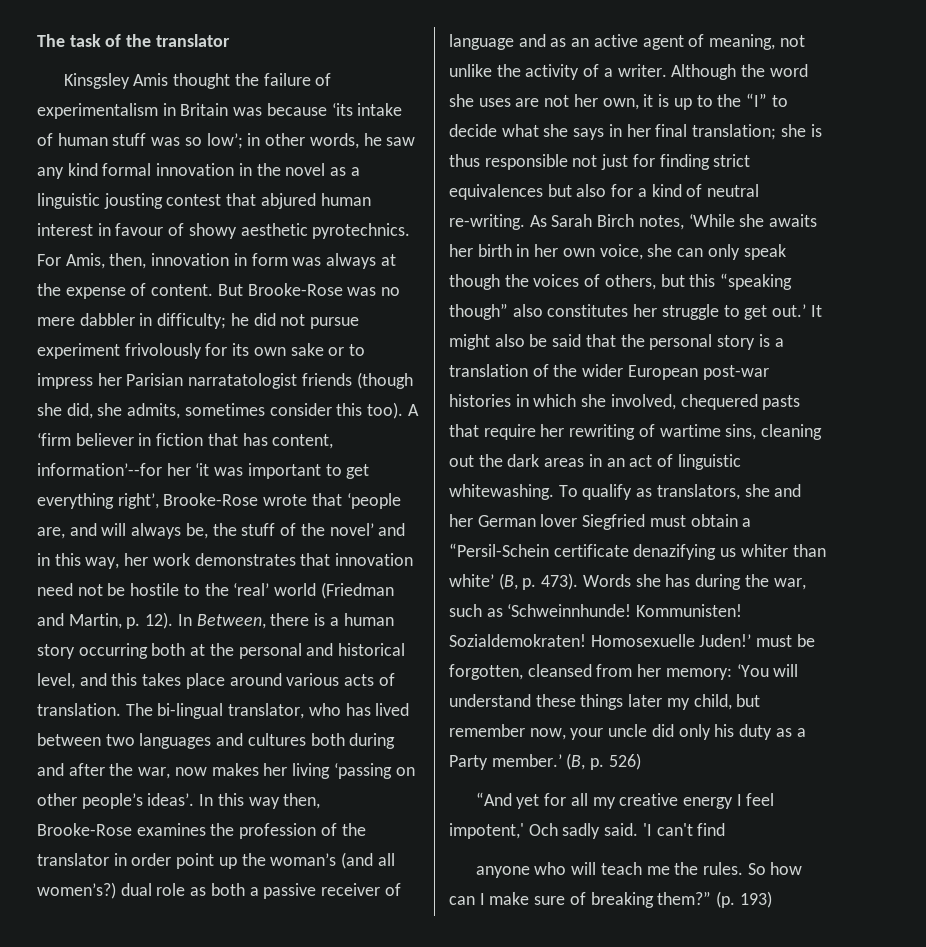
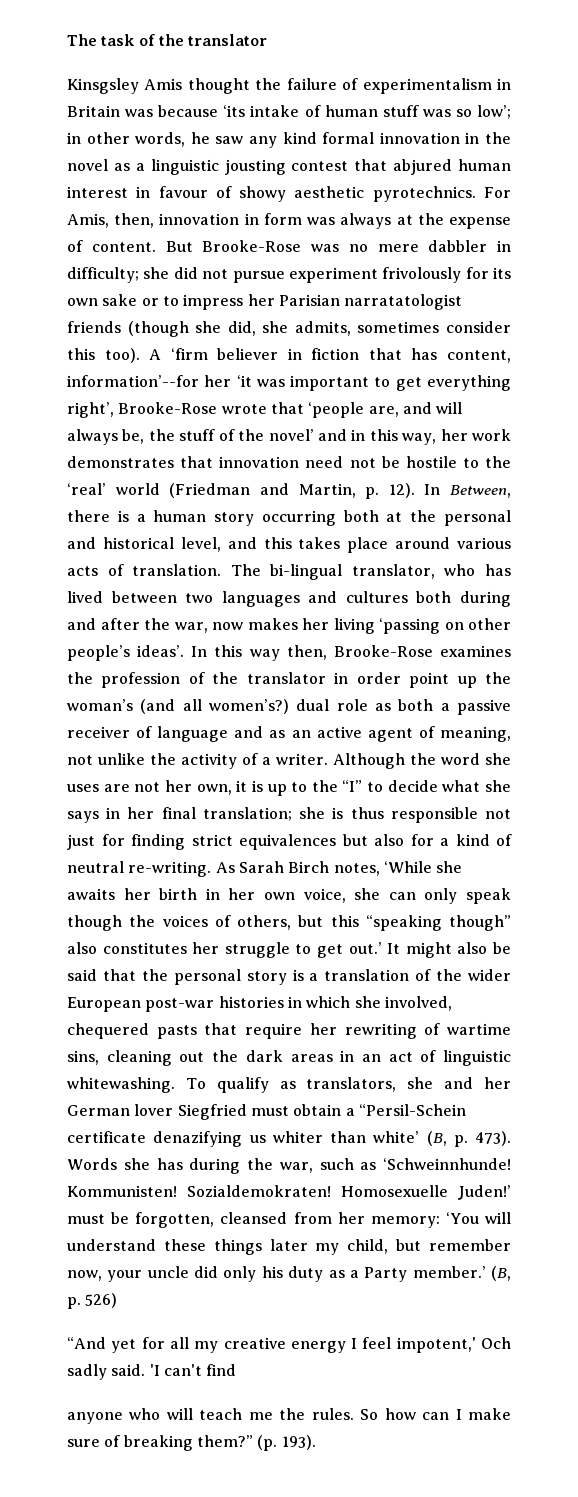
- But Brooke-Rose was no mere dabbler in difficulty; he did not pursue experiment frivolously for its own sake or to impress her Parisian narratatologist friends (though she did, she admits, sometimes consider this too).
+ But Brooke-Rose was no mere dabbler in difficulty; she did not pursue experiment frivolously for its own sake or to impress her Parisian narratatologist friends (though she did, she admits, sometimes consider this too).
- (p. 193)
+ (p. 193).

